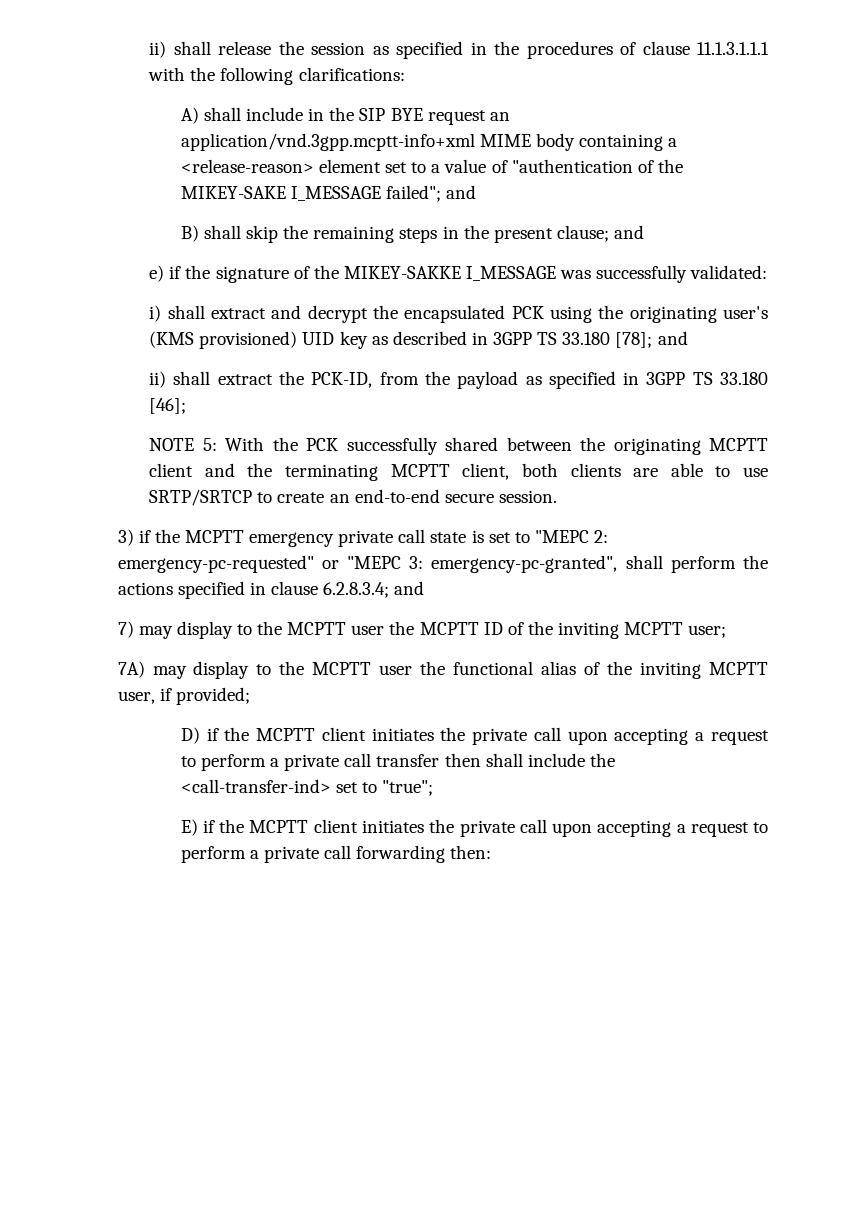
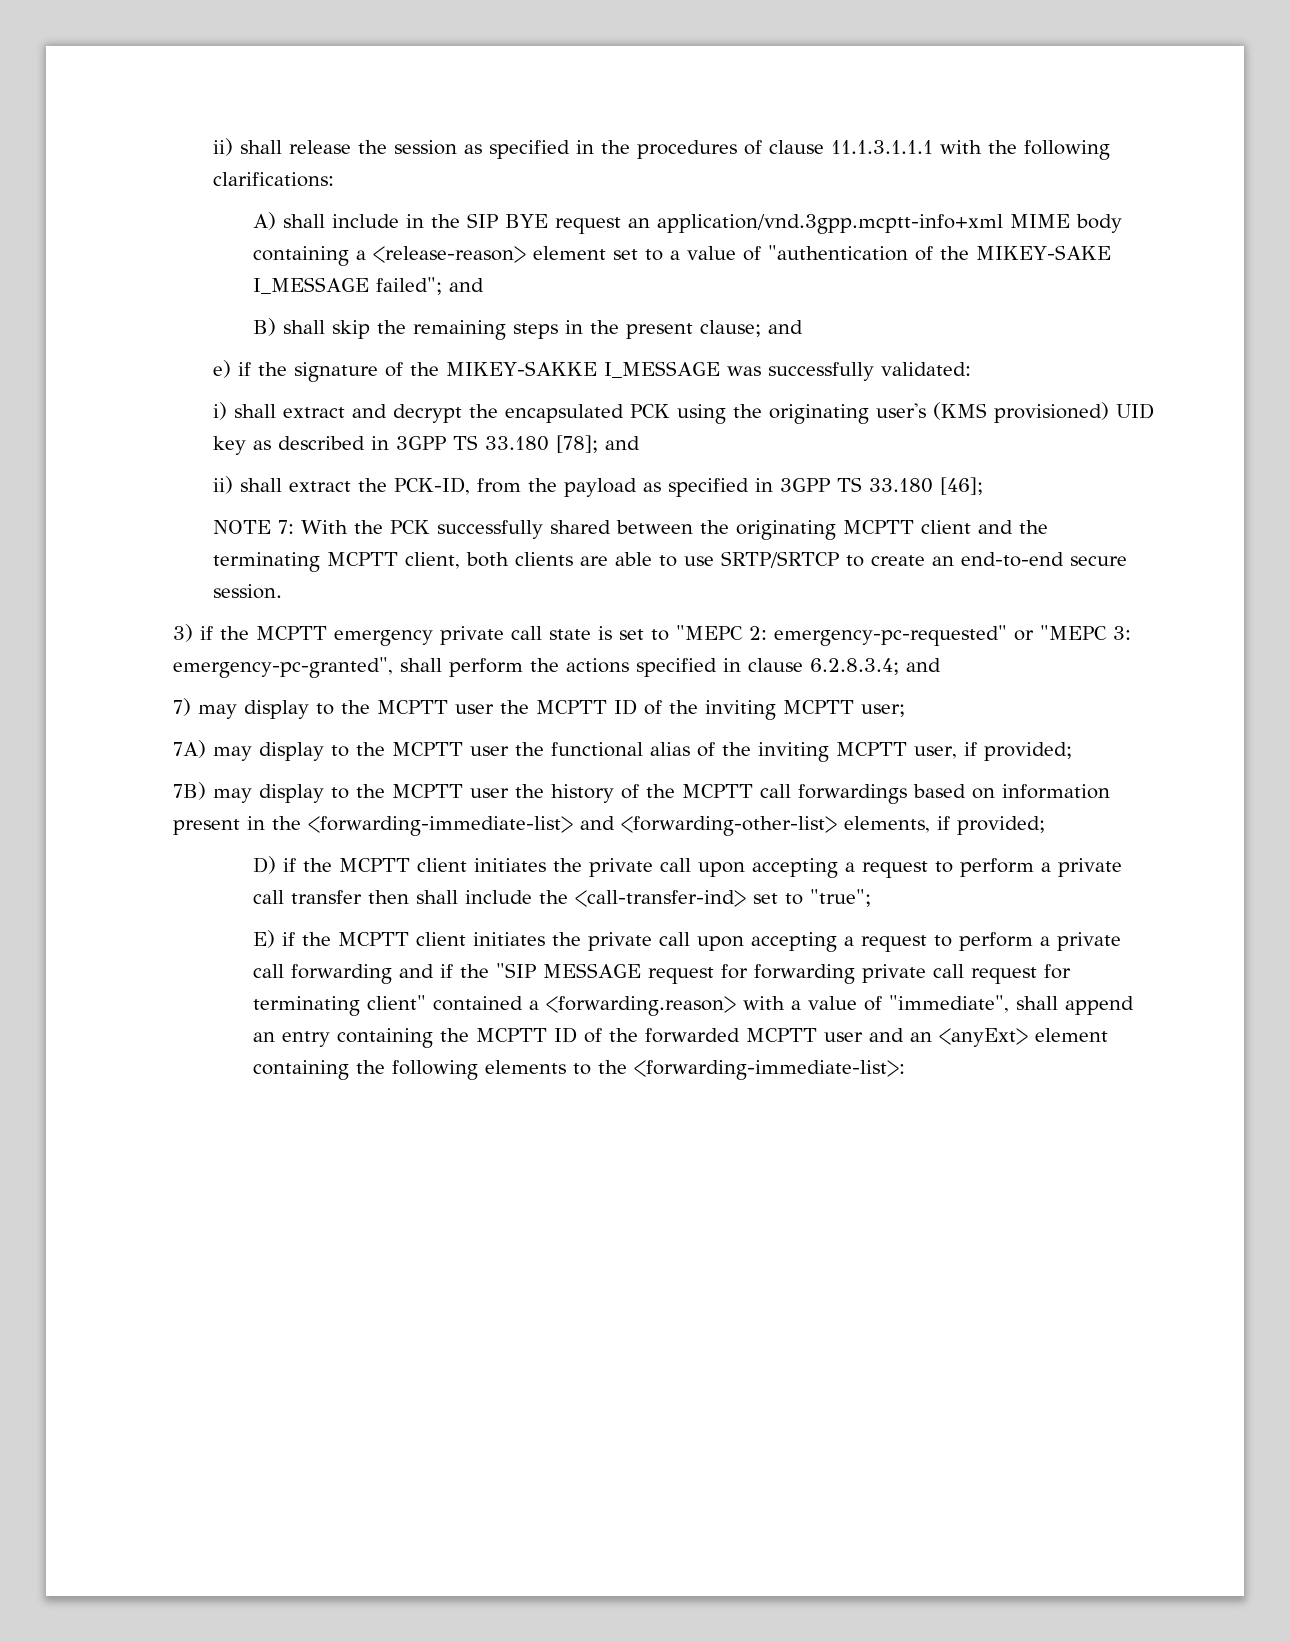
- NOTE 5: With the PCK successfully shared between the originating MCPTT client and the terminating MCPTT client, both clients are able to use SRTP/SRTCP to create an end-to-end secure session.
+ NOTE 7: With the PCK successfully shared between the originating MCPTT client and the terminating MCPTT client, both clients are able to use SRTP/SRTCP to create an end-to-end secure session.
+ 7B) may display to the MCPTT user the history of the MCPTT call forwardings based on information present in the <forwarding-immediate-list> and <forwarding-other-list> elements, if provided;
- E) if the MCPTT client initiates the private call upon accepting a request to perform a private call forwarding then:
+ E) if the MCPTT client initiates the private call upon accepting a request to perform a private call forwarding and if the "SIP MESSAGE request for forwarding private call request for terminating client" contained a <forwarding.reason> with a value of "immediate", shall append an entry containing the MCPTT ID of the forwarded MCPTT user and an <anyExt> element containing the following elements to the <forwarding-immediate-list>:

